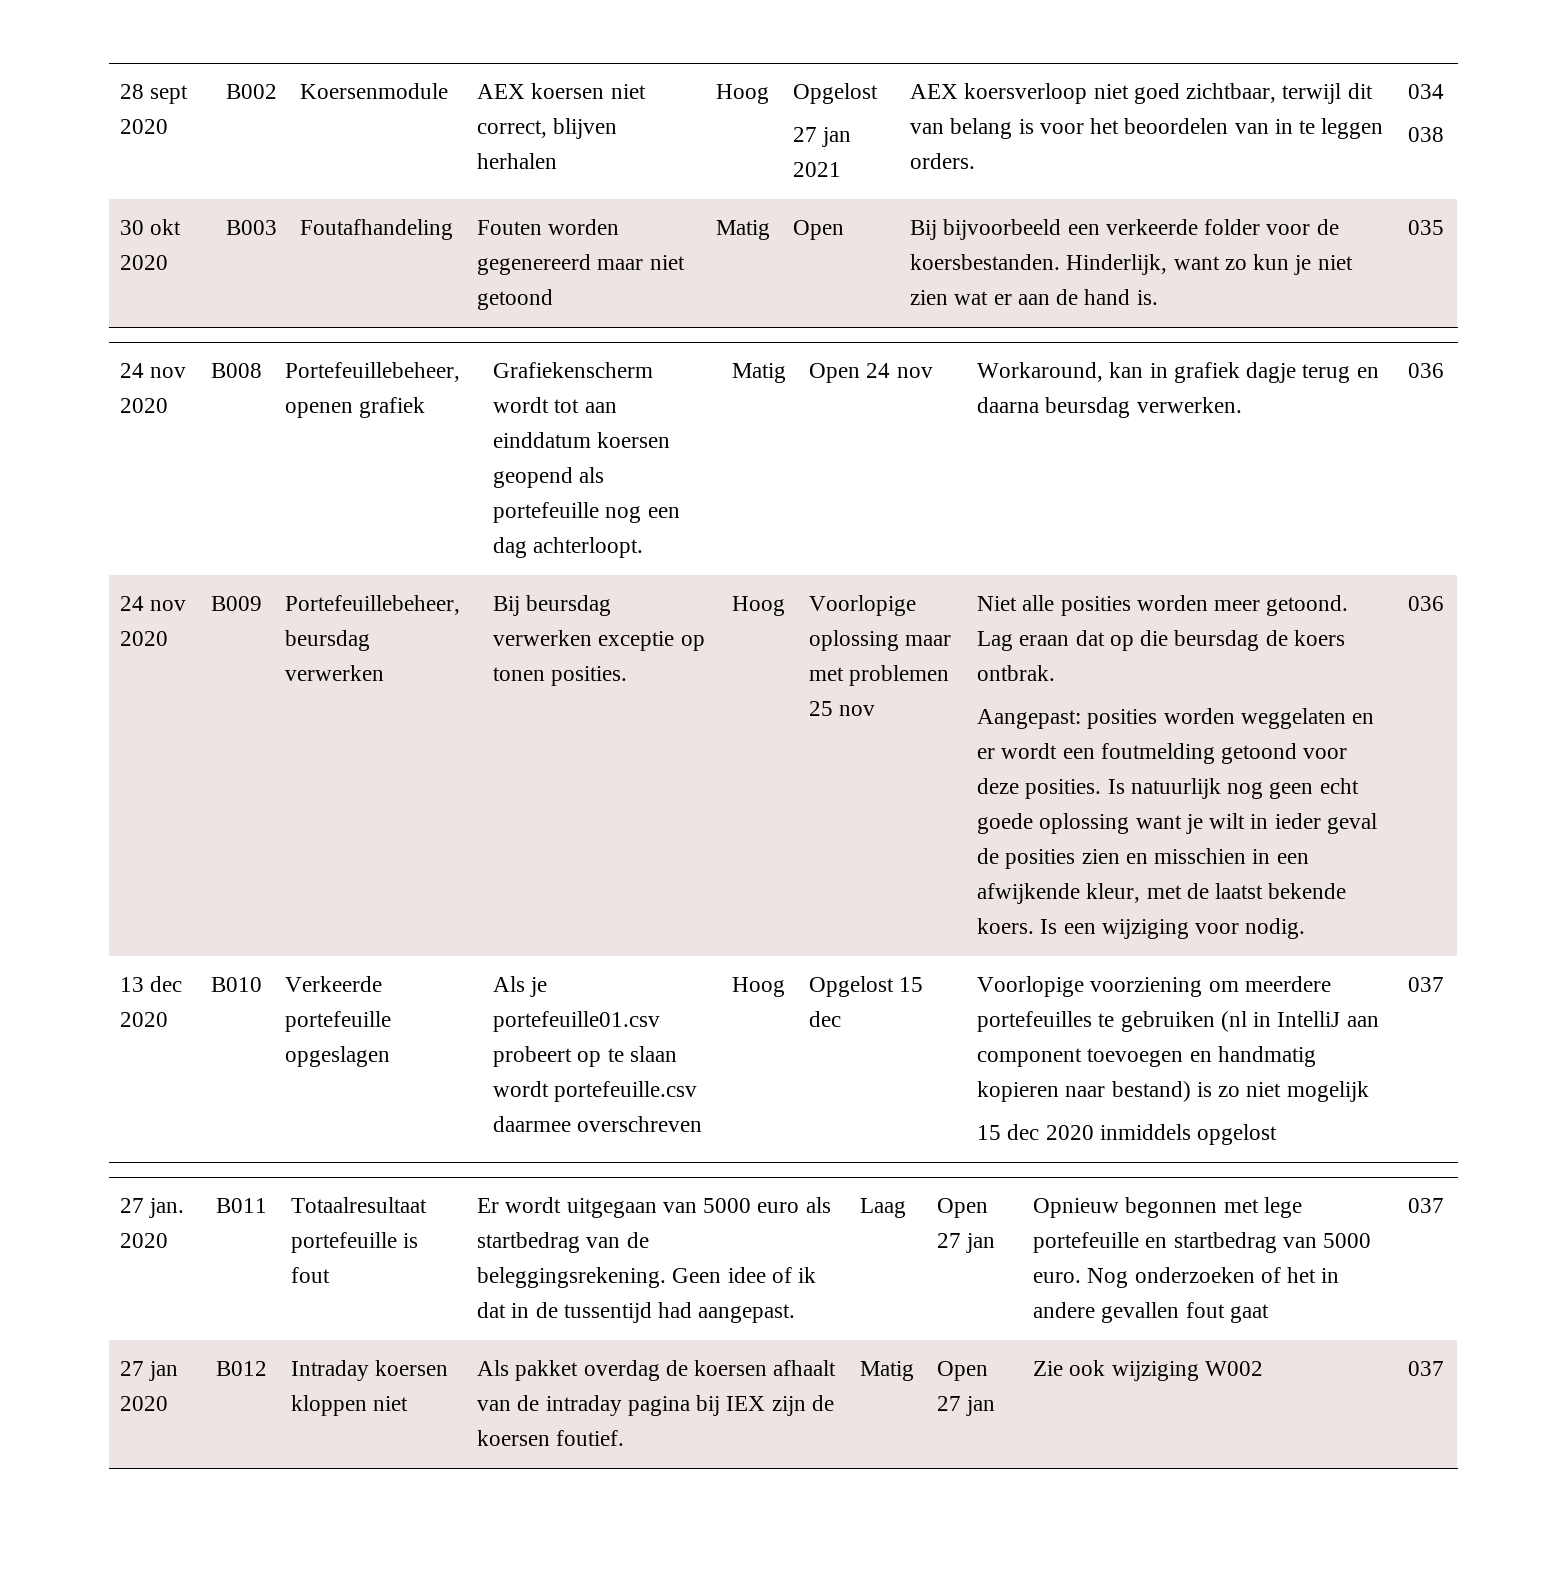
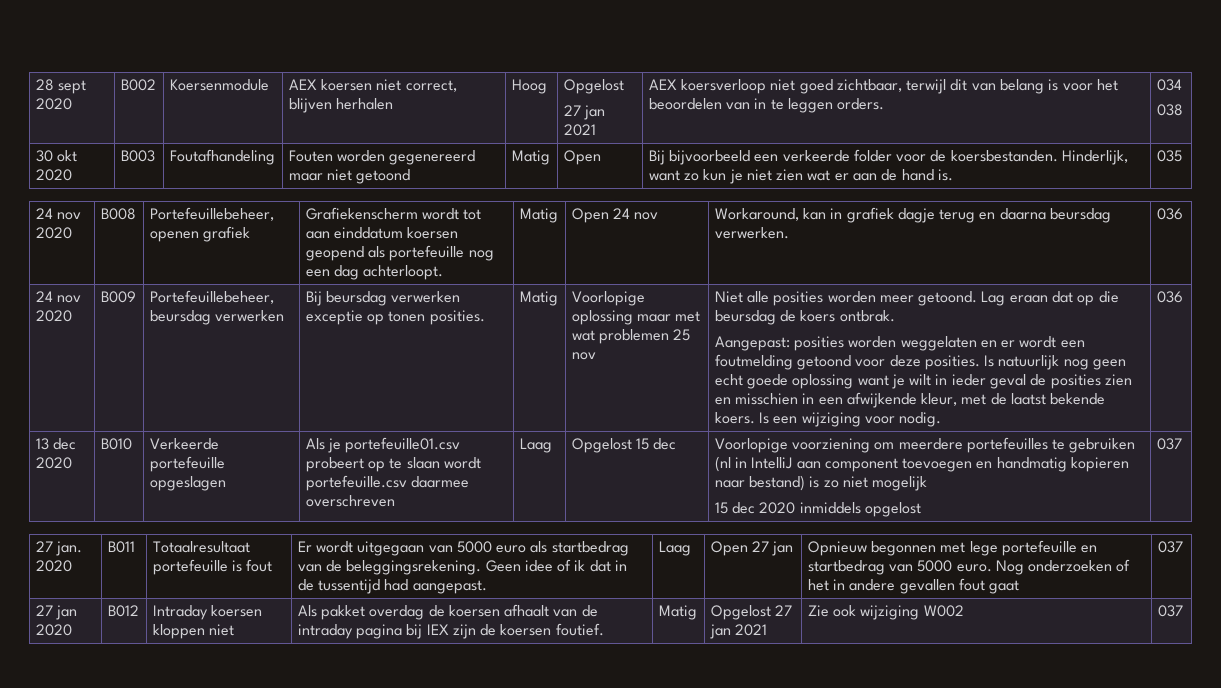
- Bij beursdag verwerken exceptie op tonen posities. | Hoog
+ Bij beursdag verwerken exceptie op tonen posities. | Matig
- Voorlopige oplossing maar met problemen 25 nov
+ Voorlopige oplossing maar met wat problemen 25 nov
- Als je portefeuille01.csv probeert op te slaan wordt portefeuille.csv daarmee overschreven | Hoog
+ Als je portefeuille01.csv probeert op te slaan wordt portefeuille.csv daarmee overschreven | Laag
- 27 jan 2020 | B012 | Intraday koersen kloppen niet | Als pakket overdag de koersen afhaalt van de intraday pagina bij IEX zijn de koersen foutief. | Matig | Open 27 jan | Zie ook wijziging W002 | 037
+ 27 jan 2020 | B012 | Intraday koersen kloppen niet | Als pakket overdag de koersen afhaalt van de intraday pagina bij IEX zijn de koersen foutief. | Matig | Opgelost 27 jan 2021 | Zie ook wijziging W002 | 037

